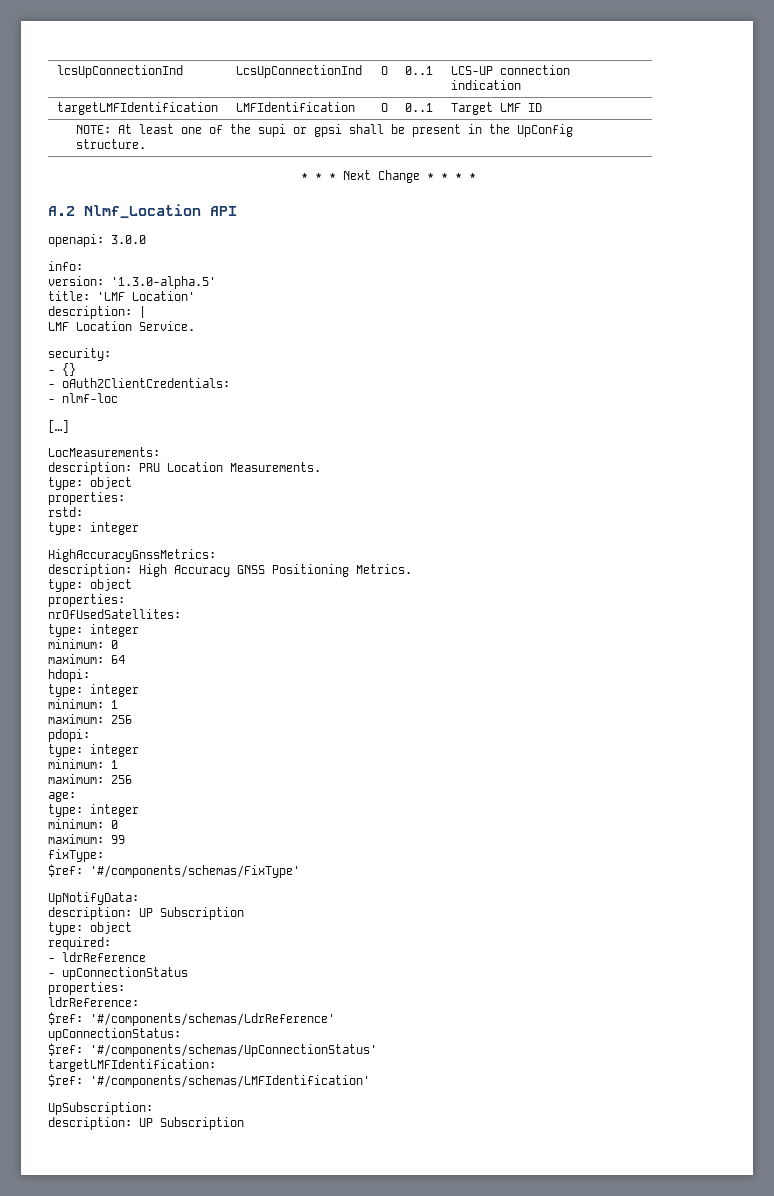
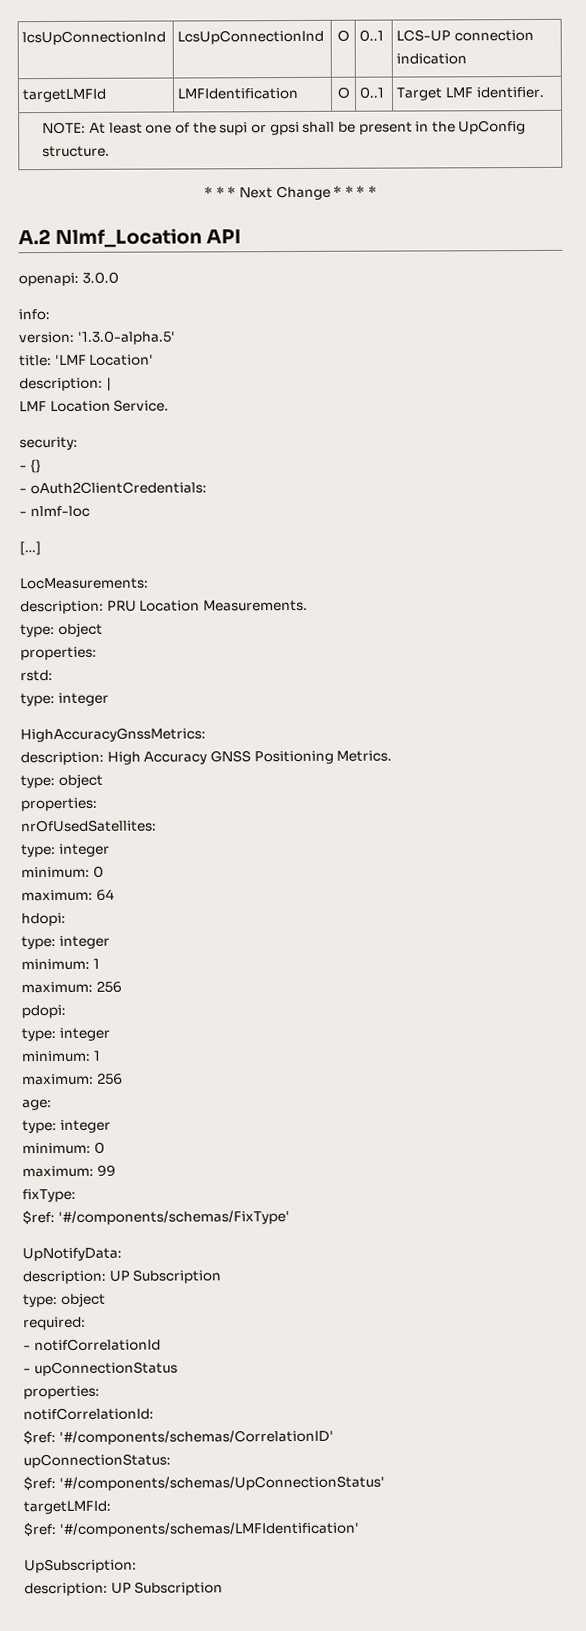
- targetLMFIdentification | LMFIdentification | O | 0..1 | Target LMF ID
+ targetLMFId | LMFIdentification | O | 0..1 | Target LMF identifier.
- - ldrReference
+ - notifCorrelationId
- ldrReference:
- $ref: '#/components/schemas/LdrReference'
+ notifCorrelationId:
+ $ref: '#/components/schemas/CorrelationID'
- targetLMFIdentification:
+ targetLMFId:

